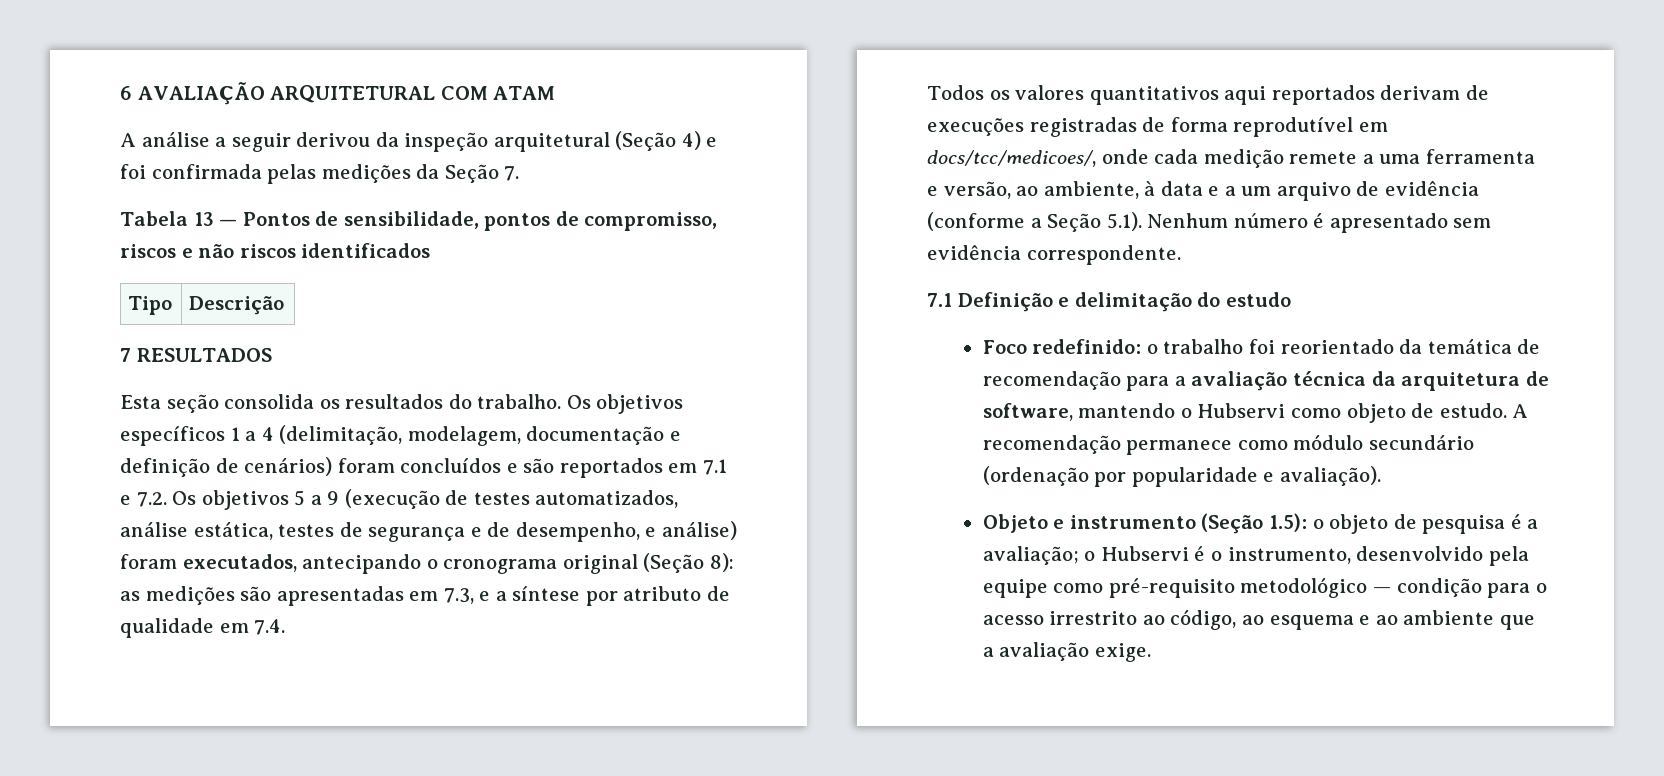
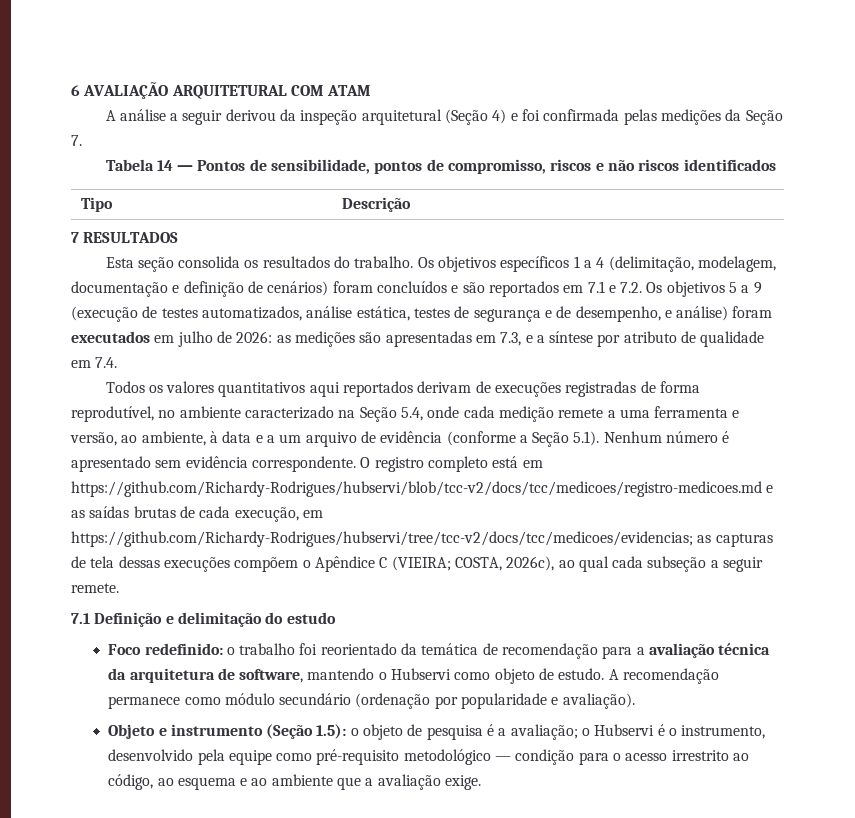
- Tabela 13 — Pontos de sensibilidade, pontos de compromisso, riscos e não riscos identificados
+ Tabela 14 — Pontos de sensibilidade, pontos de compromisso, riscos e não riscos identificados
- Os objetivos específicos 1 a 4 (delimitação, modelagem, documentação e definição de cenários) foram concluídos e são reportados em 7.1 e 7.2. Os objetivos 5 a 9 (execução de testes automatizados, análise estática, testes de segurança e de desempenho, e análise) foram executados, antecipando o cronograma original (Seção 8): as medições são apresentadas em 7.3, e a síntese por atributo de qualidade em 7.4.
+ Os objetivos específicos 1 a 4 (delimitação, modelagem, documentação e definição de cenários) foram concluídos e são reportados em 7.1 e 7.2. Os objetivos 5 a 9 (execução de testes automatizados, análise estática, testes de segurança e de desempenho, e análise) foram executados em julho de 2026: as medições são apresentadas em 7.3, e a síntese por atributo de qualidade em 7.4.
- Todos os valores quantitativos aqui reportados derivam de execuções registradas de forma reprodutível em docs/tcc/medicoes/, onde cada medição remete a uma ferramenta e versão, ao ambiente, à data e a um arquivo de evidência (conforme a Seção 5.1). Nenhum número é apresentado sem evidência correspondente.
+ Todos os valores quantitativos aqui reportados derivam de execuções registradas de forma reprodutível, no ambiente caracterizado na Seção 5.4, onde cada medição remete a uma ferramenta e versão, ao ambiente, à data e a um arquivo de evidência (conforme a Seção 5.1). Nenhum número é apresentado sem evidência correspondente. O registro completo está em https://github.com/Richardy-Rodrigues/hubservi/blob/tcc-v2/docs/tcc/medicoes/registro-medicoes.md e as saídas brutas de cada execução, em https://github.com/Richardy-Rodrigues/hubservi/tree/tcc-v2/docs/tcc/medicoes/evidencias; as capturas de tela dessas execuções compõem o Apêndice C (VIEIRA; COSTA, 2026c), ao qual cada subseção a seguir remete.

